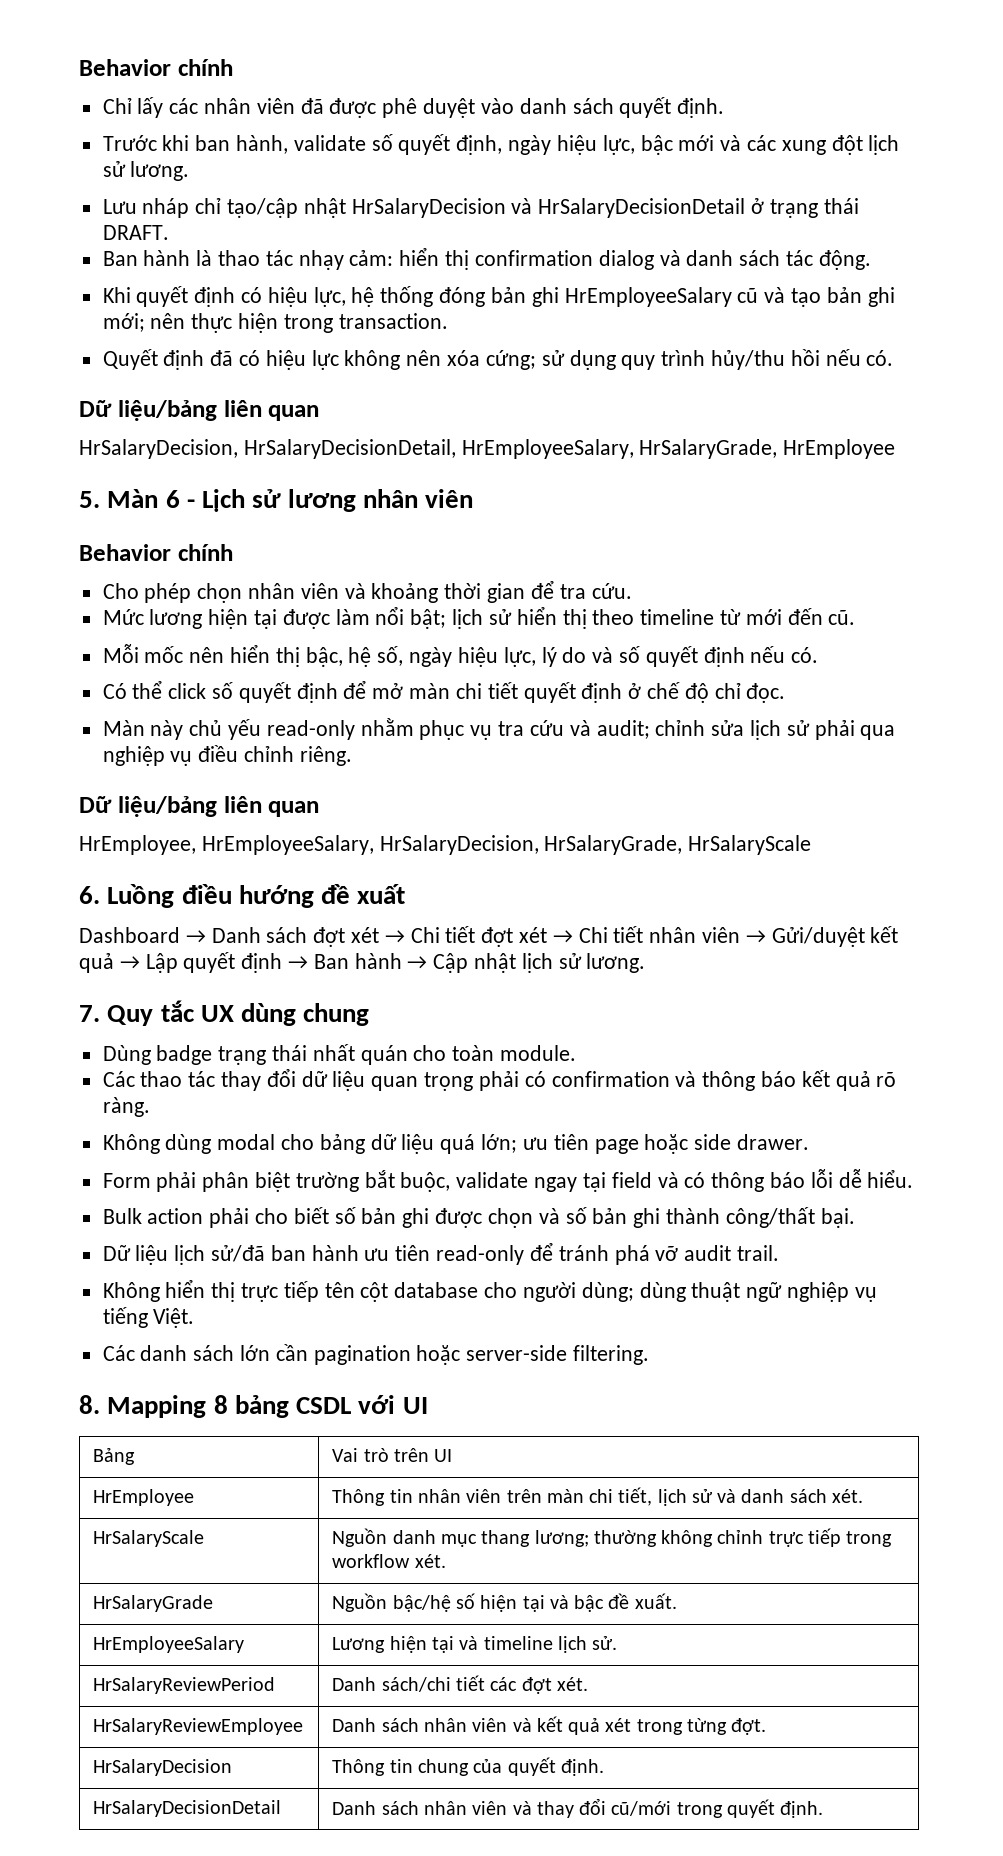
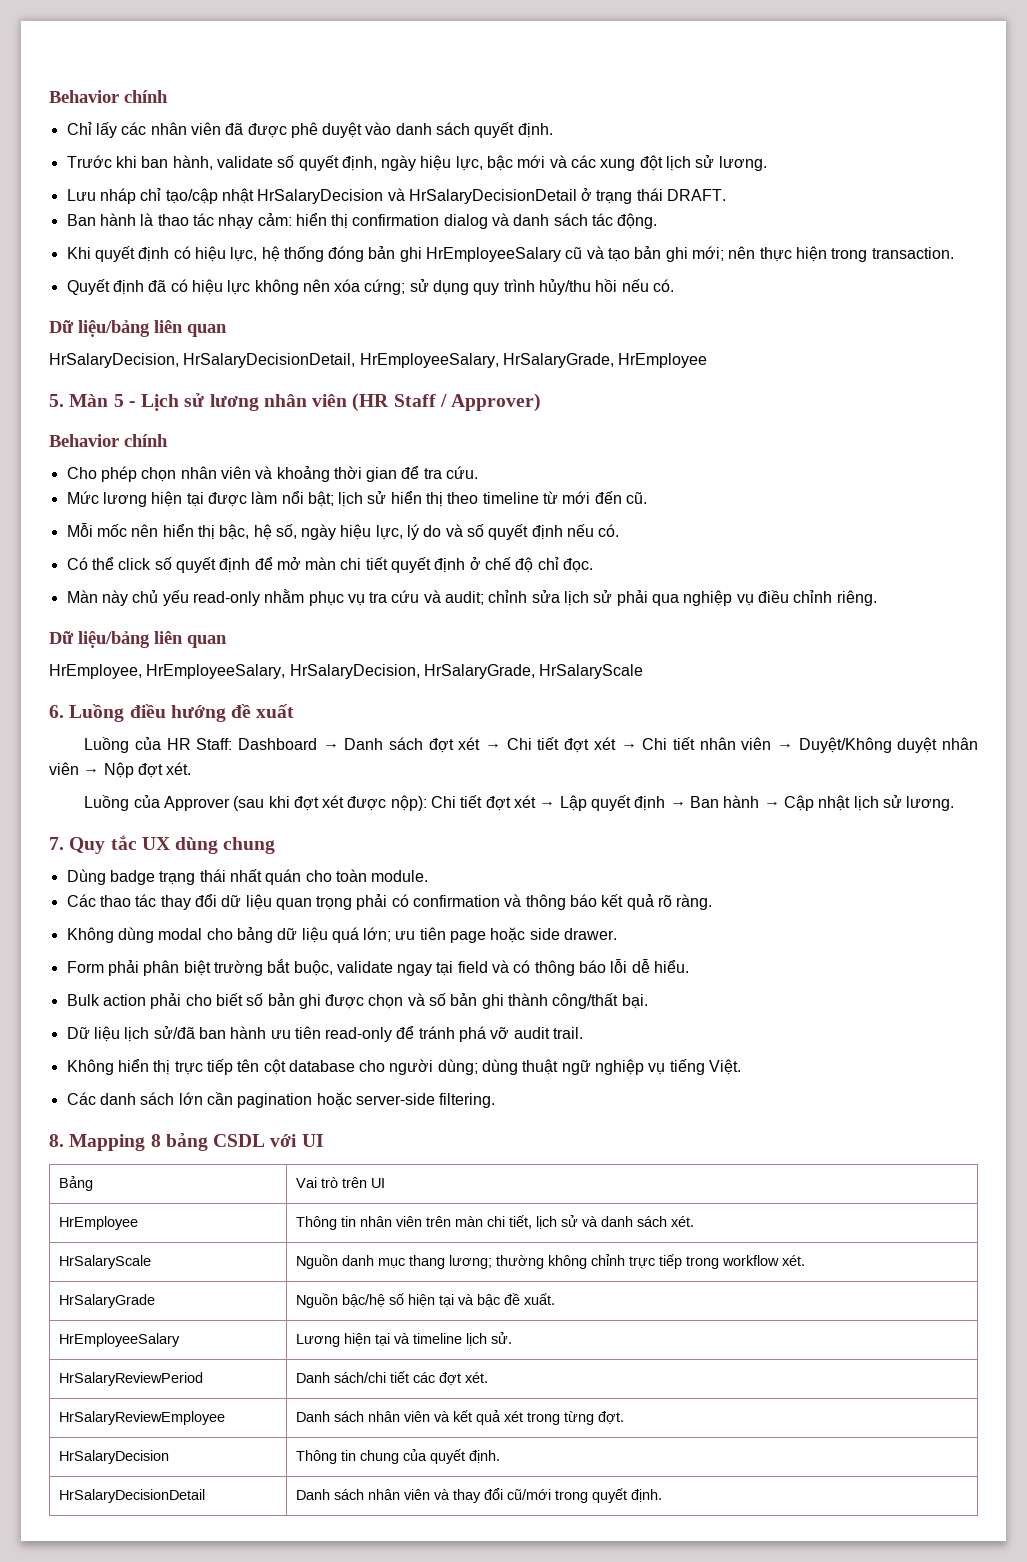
- 5. Màn 6 - Lịch sử lương nhân viên
+ 5. Màn 5 - Lịch sử lương nhân viên (HR Staff / Approver)
- Dashboard → Danh sách đợt xét → Chi tiết đợt xét → Chi tiết nhân viên → Gửi/duyệt kết quả → Lập quyết định → Ban hành → Cập nhật lịch sử lương.
+ Luồng của HR Staff: Dashboard → Danh sách đợt xét → Chi tiết đợt xét → Chi tiết nhân viên → Duyệt/Không duyệt nhân viên → Nộp đợt xét.
+ Luồng của Approver (sau khi đợt xét được nộp): Chi tiết đợt xét → Lập quyết định → Ban hành → Cập nhật lịch sử lương.

